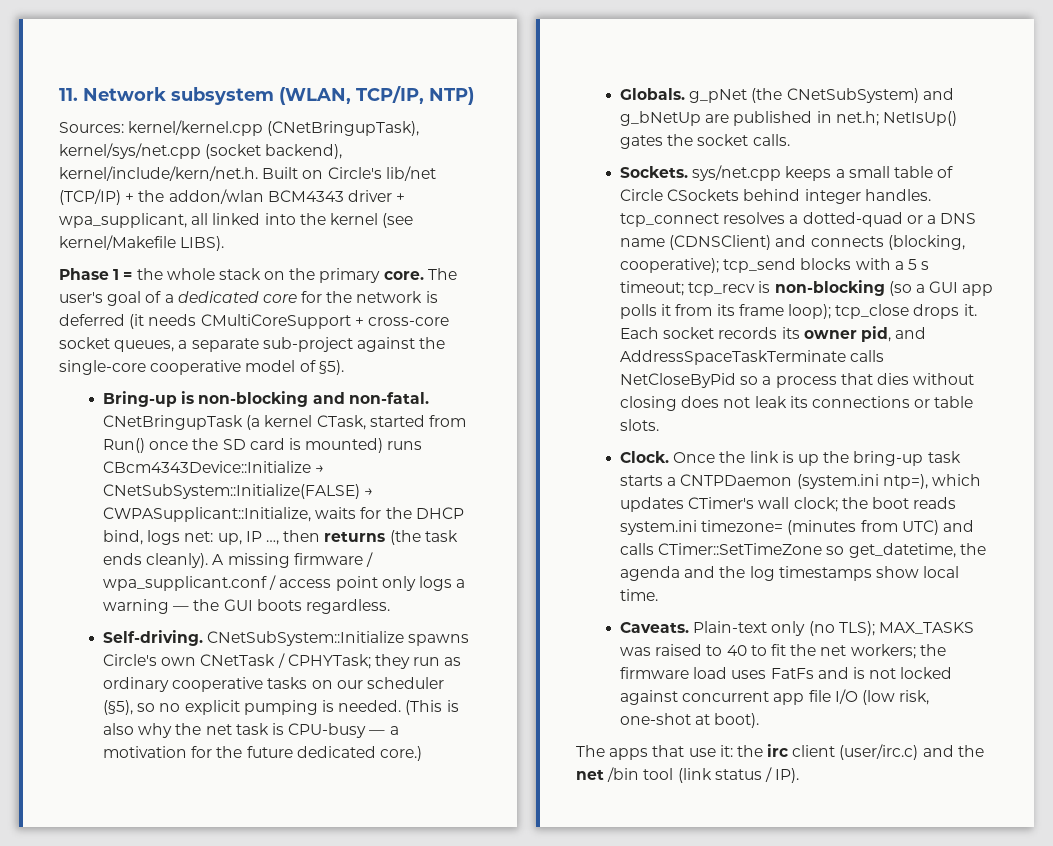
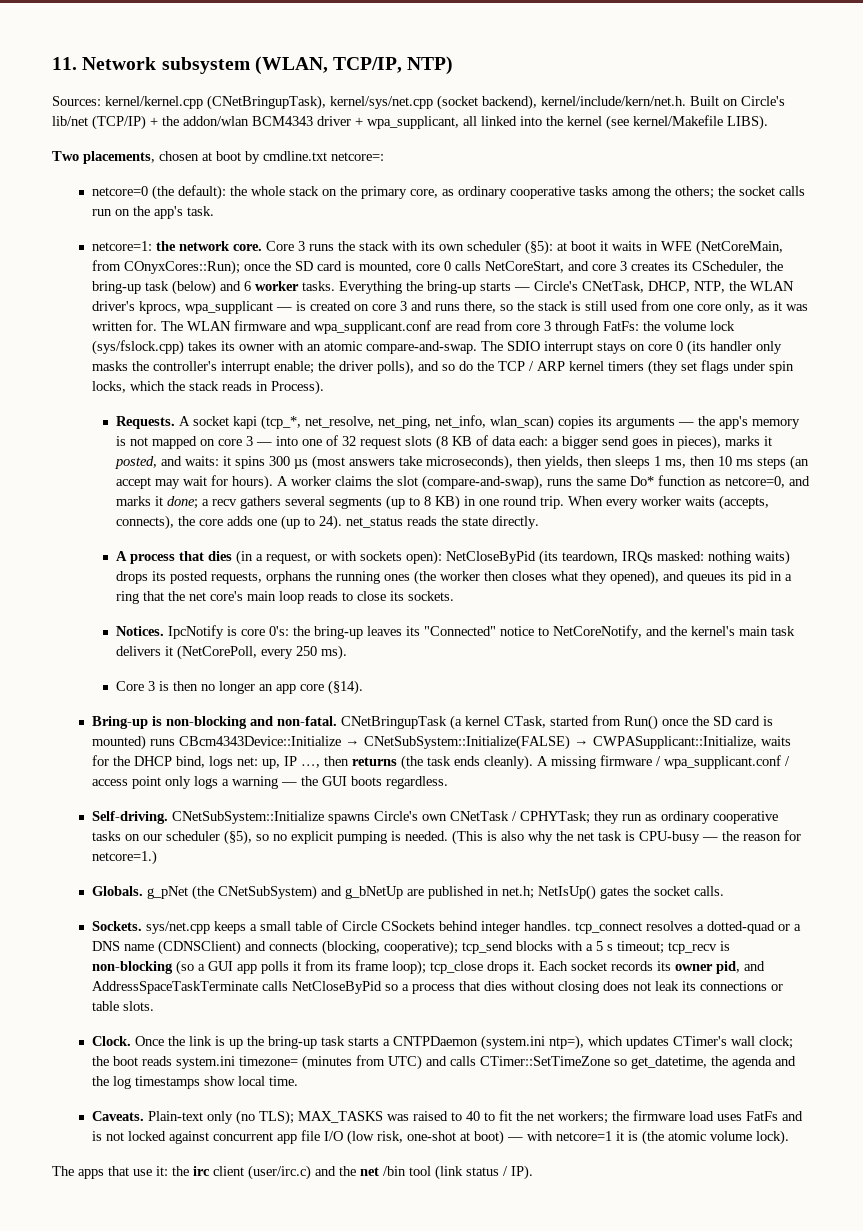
- Phase 1 = the whole stack on the primary core. The user's goal of a dedicated core for the network is deferred (it needs CMultiCoreSupport + cross-core socket queues, a separate sub-project against the single-core cooperative model of §5).
+ Two placements, chosen at boot by cmdline.txt netcore=:
+ netcore=0 (the default): the whole stack on the primary core, as ordinary cooperative tasks among the others; the socket calls run on the app's task.
+ netcore=1: the network core. Core 3 runs the stack with its own scheduler (§5): at boot it waits in WFE (NetCoreMain, from COnyxCores::Run); once the SD card is mounted, core 0 calls NetCoreStart, and core 3 creates its CScheduler, the bring-up task (below) and 6 worker tasks. Everything the bring-up starts — Circle's CNetTask, DHCP, NTP, the WLAN driver's kprocs, wpa_supplicant — is created on core 3 and runs there, so the stack is still used from one core only, as it was written for. The WLAN firmware and wpa_supplicant.conf are read from core 3 through FatFs: the volume lock (sys/fslock.cpp) takes its owner with an atomic compare-and-swap. The SDIO interrupt stays on core 0 (its handler only masks the controller's interrupt enable; the driver polls), and so do the TCP / ARP kernel timers (they set flags under spin locks, which the stack reads in Process).
+ Requests. A socket kapi (tcp_*, net_resolve, net_ping, net_info, wlan_scan) copies its arguments — the app's memory is not mapped on core 3 — into one of 32 request slots (8 KB of data each: a bigger send goes in pieces), marks it posted, and waits: it spins 300 µs (most answers take microseconds), then yields, then sleeps 1 ms, then 10 ms steps (an accept may wait for hours). A worker claims the slot (compare-and-swap), runs the same Do* function as netcore=0, and marks it done; a recv gathers several segments (up to 8 KB) in one round trip. When every worker waits (accepts, connects), the core adds one (up to 24). net_status reads the state directly.
+ A process that dies (in a request, or with sockets open): NetCloseByPid (its teardown, IRQs masked: nothing waits) drops its posted requests, orphans the running ones (the worker then closes what they opened), and queues its pid in a ring that the net core's main loop reads to close its sockets.
+ Notices. IpcNotify is core 0's: the bring-up leaves its "Connected" notice to NetCoreNotify, and the kernel's main task delivers it (NetCorePoll, every 250 ms).
+ Core 3 is then no longer an app core (§14).
- (This is also why the net task is CPU-busy — a motivation for the future dedicated core.)
+ (This is also why the net task is CPU-busy — the reason for netcore=1.)
- Plain-text only (no TLS); MAX_TASKS was raised to 40 to fit the net workers; the firmware load uses FatFs and is not locked against concurrent app file I/O (low risk, one-shot at boot).
+ Plain-text only (no TLS); MAX_TASKS was raised to 40 to fit the net workers; the firmware load uses FatFs and is not locked against concurrent app file I/O (low risk, one-shot at boot) — with netcore=1 it is (the atomic volume lock).

